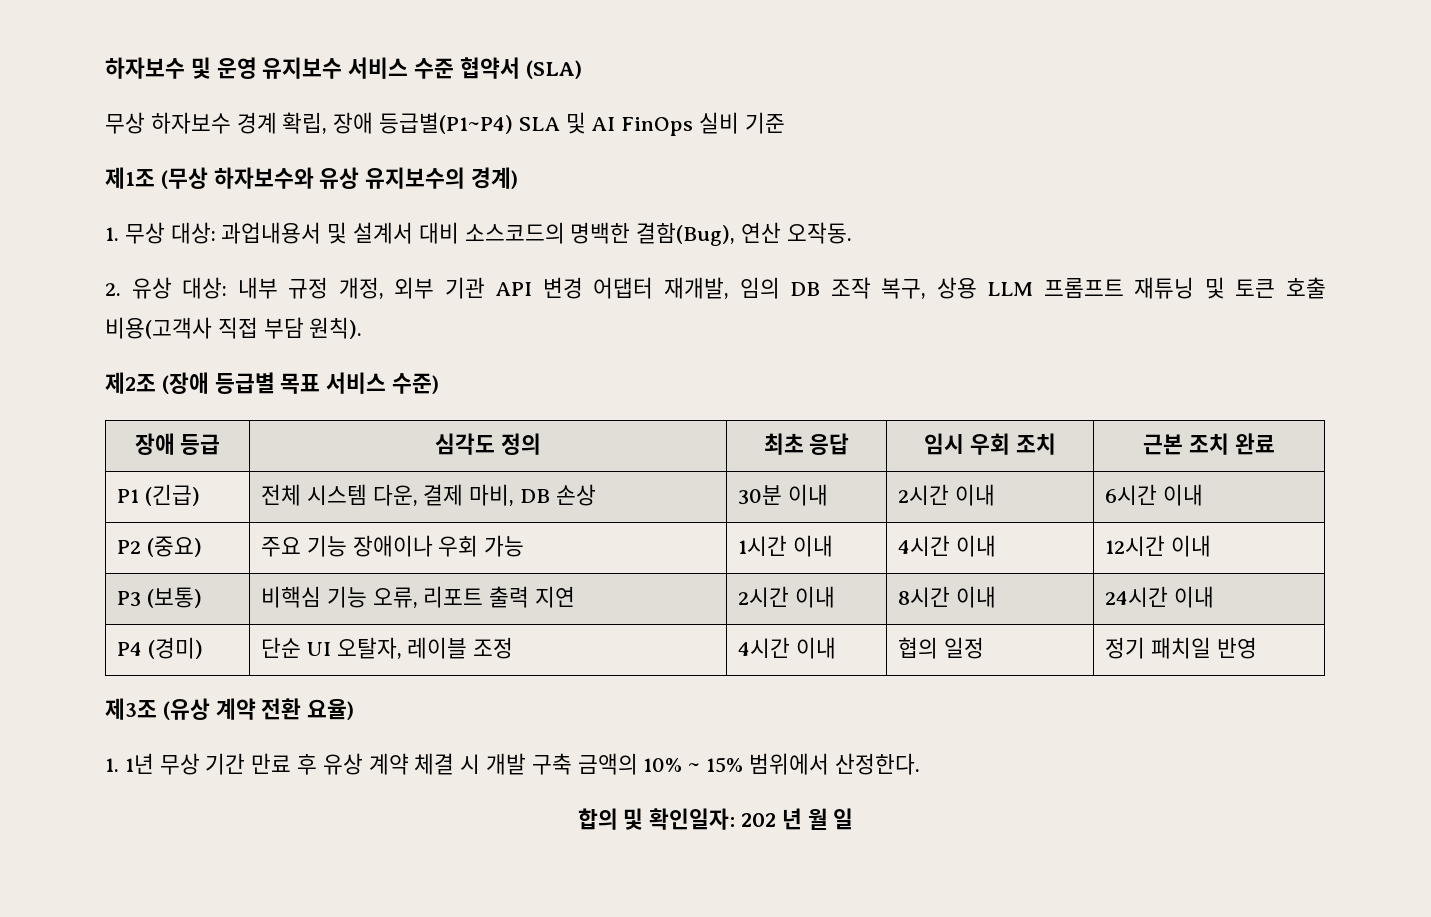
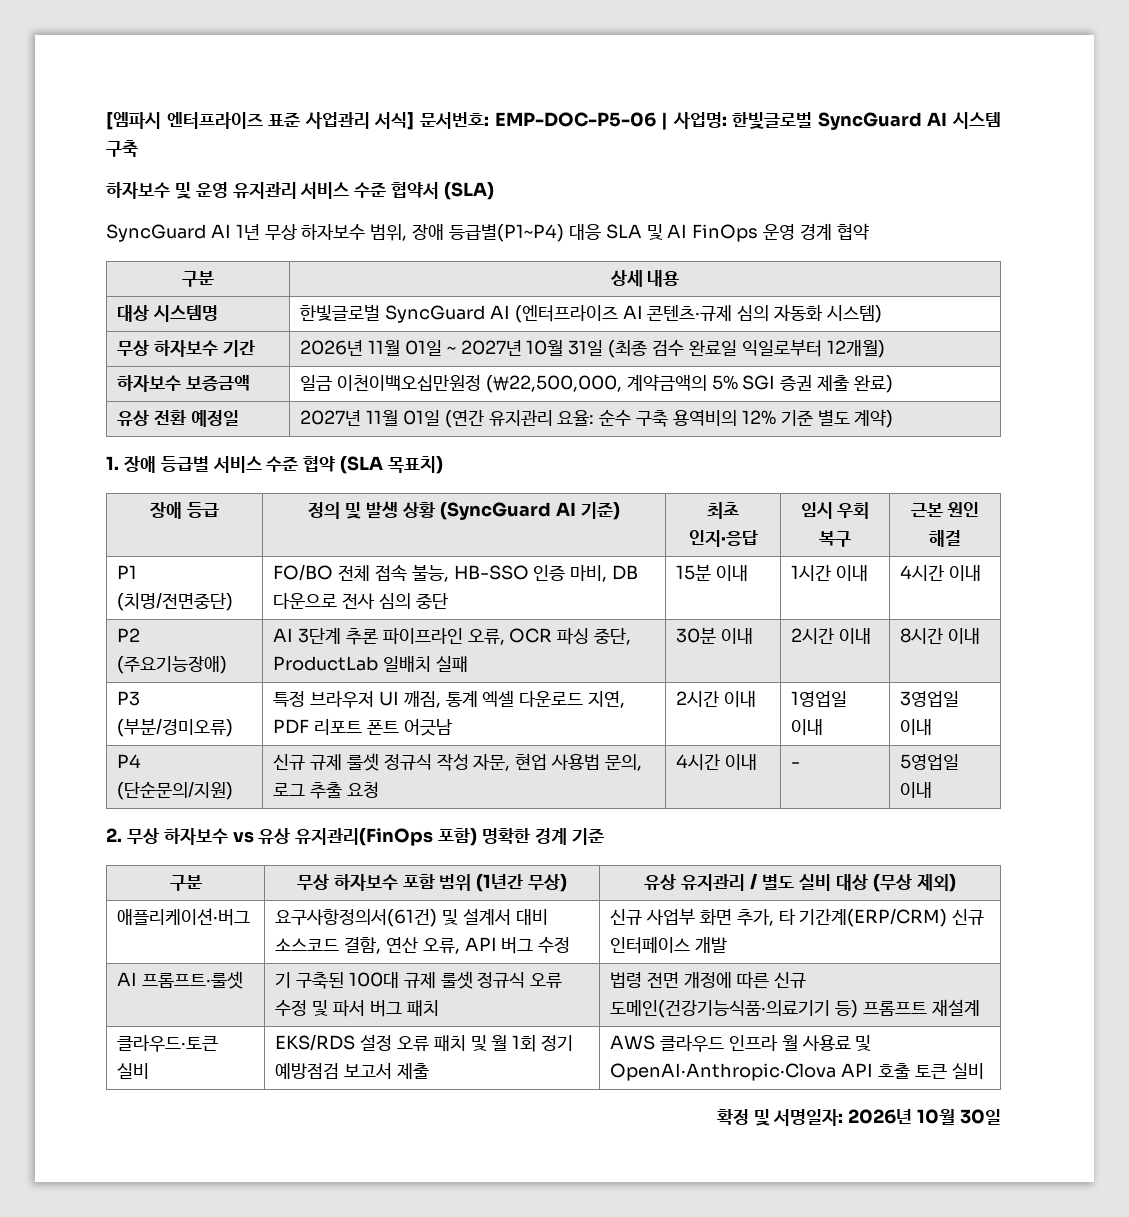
+ [엠파시 엔터프라이즈 표준 사업관리 서식] 문서번호: EMP-DOC-P5-06 | 사업명: 한빛글로벌 SyncGuard AI 시스템 구축
- 하자보수 및 운영 유지보수 서비스 수준 협약서 (SLA)
+ 하자보수 및 운영 유지관리 서비스 수준 협약서 (SLA)
- 무상 하자보수 경계 확립, 장애 등급별(P1~P4) SLA 및 AI FinOps 실비 기준
- 제1조 (무상 하자보수와 유상 유지보수의 경계)
- 1. 무상 대상: 과업내용서 및 설계서 대비 소스코드의 명백한 결함(Bug), 연산 오작동.
- 2. 유상 대상: 내부 규정 개정, 외부 기관 API 변경 어댑터 재개발, 임의 DB 조작 복구, 상용 LLM 프롬프트 재튜닝 및 토큰 호출 비용(고객사 직접 부담 원칙).
- 제2조 (장애 등급별 목표 서비스 수준)
+ SyncGuard AI 1년 무상 하자보수 범위, 장애 등급별(P1~P4) 대응 SLA 및 AI FinOps 운영 경계 협약
+ 구분 | 상세 내용
+ 대상 시스템명 | 한빛글로벌 SyncGuard AI (엔터프라이즈 AI 콘텐츠·규제 심의 자동화 시스템)
+ 무상 하자보수 기간 | 2026년 11월 01일 ~ 2027년 10월 31일 (최종 검수 완료일 익일로부터 12개월)
+ 하자보수 보증금액 | 일금 이천이백오십만원정 (₩22,500,000, 계약금액의 5% SGI 증권 제출 완료)
+ 유상 전환 예정일 | 2027년 11월 01일 (연간 유지관리 요율: 순수 구축 용역비의 12% 기준 별도 계약)
+ 1. 장애 등급별 서비스 수준 협약 (SLA 목표치)
- 장애 등급 | 심각도 정의 | 최초 응답 | 임시 우회 조치 | 근본 조치 완료
+ 장애 등급 | 정의 및 발생 상황 (SyncGuard AI 기준) | 최초 인지·응답 | 임시 우회 복구 | 근본 원인 해결
- P1 (긴급) | 전체 시스템 다운, 결제 마비, DB 손상 | 30분 이내 | 2시간 이내 | 6시간 이내
- P2 (중요) | 주요 기능 장애이나 우회 가능 | 1시간 이내 | 4시간 이내 | 12시간 이내
- P3 (보통) | 비핵심 기능 오류, 리포트 출력 지연 | 2시간 이내 | 8시간 이내 | 24시간 이내
- P4 (경미) | 단순 UI 오탈자, 레이블 조정 | 4시간 이내 | 협의 일정 | 정기 패치일 반영
- 제3조 (유상 계약 전환 요율)
- 1. 1년 무상 기간 만료 후 유상 계약 체결 시 개발 구축 금액의 10% ~ 15% 범위에서 산정한다.
- 합의 및 확인일자: 202 년 월 일
+ P1 (치명/전면중단) | FO/BO 전체 접속 불능, HB-SSO 인증 마비, DB 다운으로 전사 심의 중단 | 15분 이내 | 1시간 이내 | 4시간 이내
+ P2 (주요기능장애) | AI 3단계 추론 파이프라인 오류, OCR 파싱 중단, ProductLab 일배치 실패 | 30분 이내 | 2시간 이내 | 8시간 이내
+ P3 (부분/경미오류) | 특정 브라우저 UI 깨짐, 통계 엑셀 다운로드 지연, PDF 리포트 폰트 어긋남 | 2시간 이내 | 1영업일 이내 | 3영업일 이내
+ P4 (단순문의/지원) | 신규 규제 룰셋 정규식 작성 자문, 현업 사용법 문의, 로그 추출 요청 | 4시간 이내 | - | 5영업일 이내
+ 2. 무상 하자보수 vs 유상 유지관리(FinOps 포함) 명확한 경계 기준
+ 구분 | 무상 하자보수 포함 범위 (1년간 무상) | 유상 유지관리 / 별도 실비 대상 (무상 제외)
+ 애플리케이션·버그 | 요구사항정의서(61건) 및 설계서 대비 소스코드 결함, 연산 오류, API 버그 수정 | 신규 사업부 화면 추가, 타 기간계(ERP/CRM) 신규 인터페이스 개발
+ AI 프롬프트·룰셋 | 기 구축된 100대 규제 룰셋 정규식 오류 수정 및 파서 버그 패치 | 법령 전면 개정에 따른 신규 도메인(건강기능식품·의료기기 등) 프롬프트 재설계
+ 클라우드·토큰 실비 | EKS/RDS 설정 오류 패치 및 월 1회 정기 예방점검 보고서 제출 | AWS 클라우드 인프라 월 사용료 및 OpenAI·Anthropic·Clova API 호출 토큰 실비
+ 확정 및 서명일자: 2026년 10월 30일

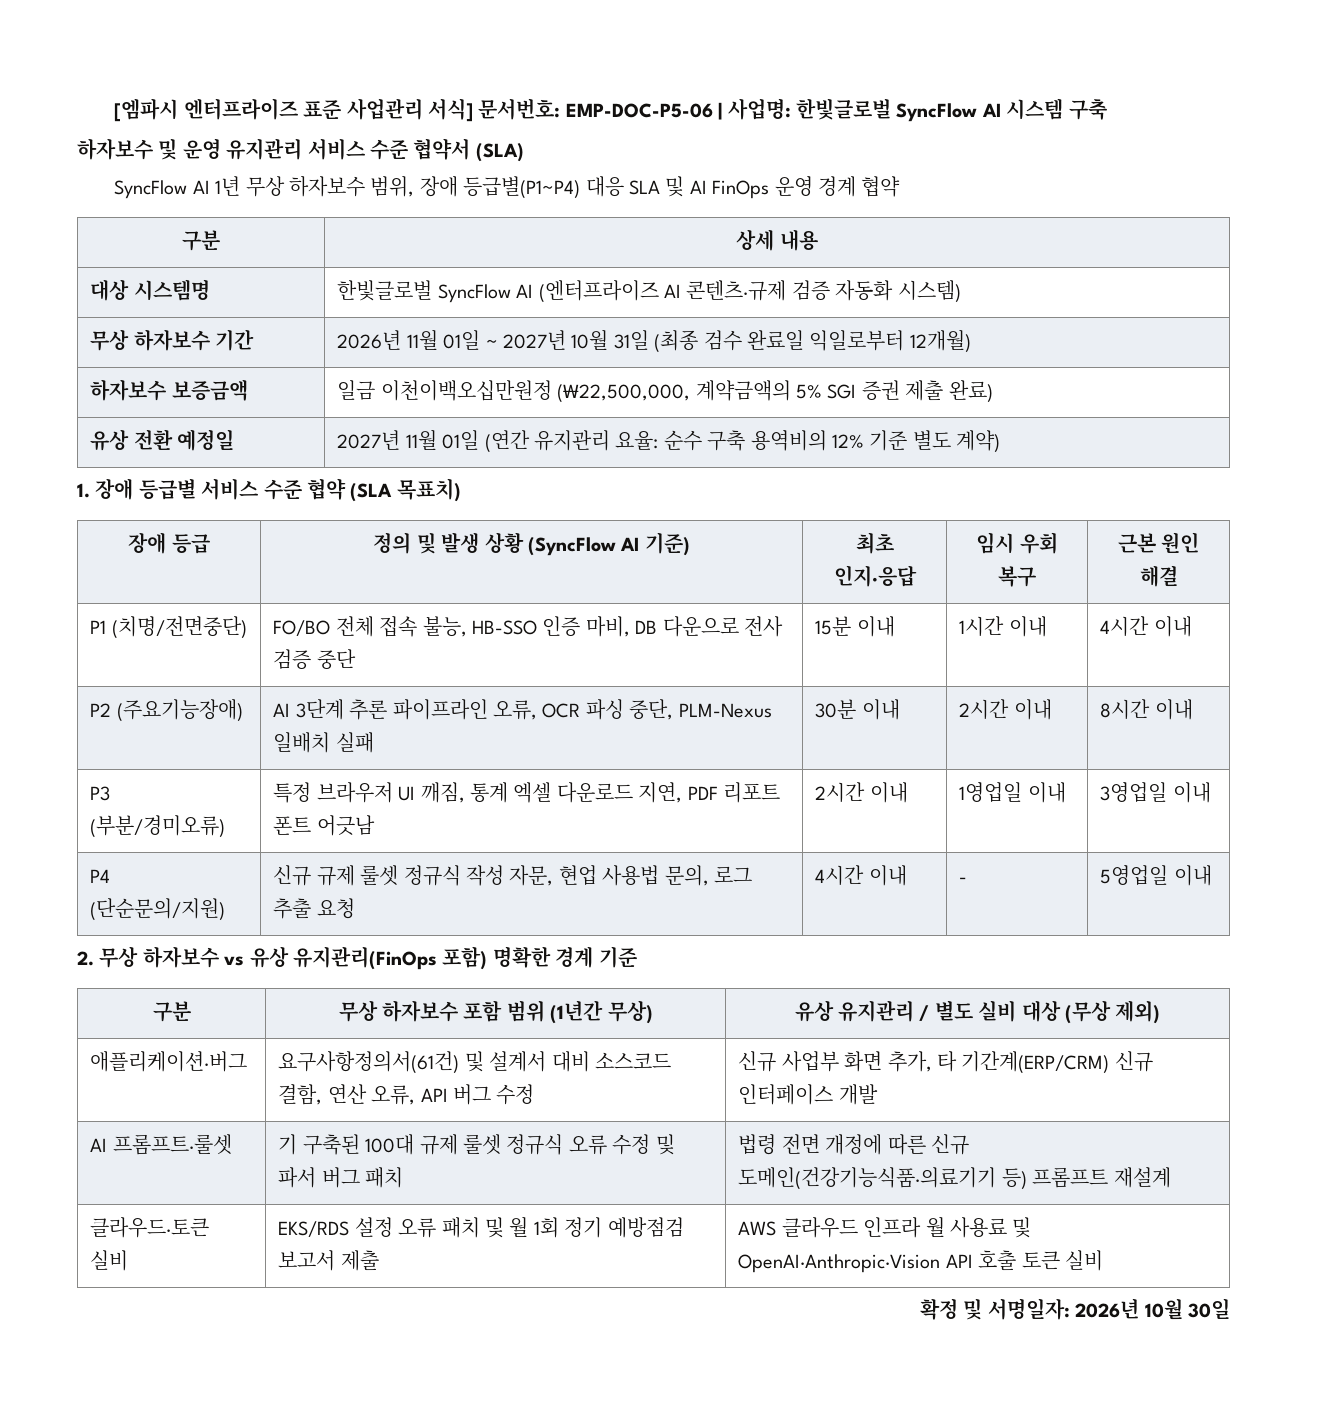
- [엠파시 엔터프라이즈 표준 사업관리 서식] 문서번호: EMP-DOC-P5-06 | 사업명: 한빛글로벌 SyncGuard AI 시스템 구축
+ [엠파시 엔터프라이즈 표준 사업관리 서식] 문서번호: EMP-DOC-P5-06 | 사업명: 한빛글로벌 SyncFlow AI 시스템 구축
- SyncGuard AI 1년 무상 하자보수 범위, 장애 등급별(P1~P4) 대응 SLA 및 AI FinOps 운영 경계 협약
+ SyncFlow AI 1년 무상 하자보수 범위, 장애 등급별(P1~P4) 대응 SLA 및 AI FinOps 운영 경계 협약
- 대상 시스템명 | 한빛글로벌 SyncGuard AI (엔터프라이즈 AI 콘텐츠·규제 심의 자동화 시스템)
+ 대상 시스템명 | 한빛글로벌 SyncFlow AI (엔터프라이즈 AI 콘텐츠·규제 검증 자동화 시스템)
- 장애 등급 | 정의 및 발생 상황 (SyncGuard AI 기준) | 최초 인지·응답 | 임시 우회 복구 | 근본 원인 해결
+ 장애 등급 | 정의 및 발생 상황 (SyncFlow AI 기준) | 최초 인지·응답 | 임시 우회 복구 | 근본 원인 해결
- P1 (치명/전면중단) | FO/BO 전체 접속 불능, HB-SSO 인증 마비, DB 다운으로 전사 심의 중단 | 15분 이내 | 1시간 이내 | 4시간 이내
+ P1 (치명/전면중단) | FO/BO 전체 접속 불능, HB-SSO 인증 마비, DB 다운으로 전사 검증 중단 | 15분 이내 | 1시간 이내 | 4시간 이내
- P2 (주요기능장애) | AI 3단계 추론 파이프라인 오류, OCR 파싱 중단, ProductLab 일배치 실패 | 30분 이내 | 2시간 이내 | 8시간 이내
+ P2 (주요기능장애) | AI 3단계 추론 파이프라인 오류, OCR 파싱 중단, PLM-Nexus 일배치 실패 | 30분 이내 | 2시간 이내 | 8시간 이내
- 클라우드·토큰 실비 | EKS/RDS 설정 오류 패치 및 월 1회 정기 예방점검 보고서 제출 | AWS 클라우드 인프라 월 사용료 및 OpenAI·Anthropic·Clova API 호출 토큰 실비
+ 클라우드·토큰 실비 | EKS/RDS 설정 오류 패치 및 월 1회 정기 예방점검 보고서 제출 | AWS 클라우드 인프라 월 사용료 및 OpenAI·Anthropic·Vision API 호출 토큰 실비

